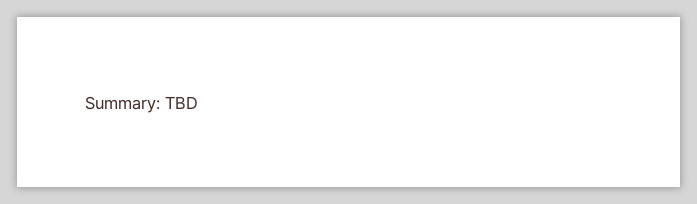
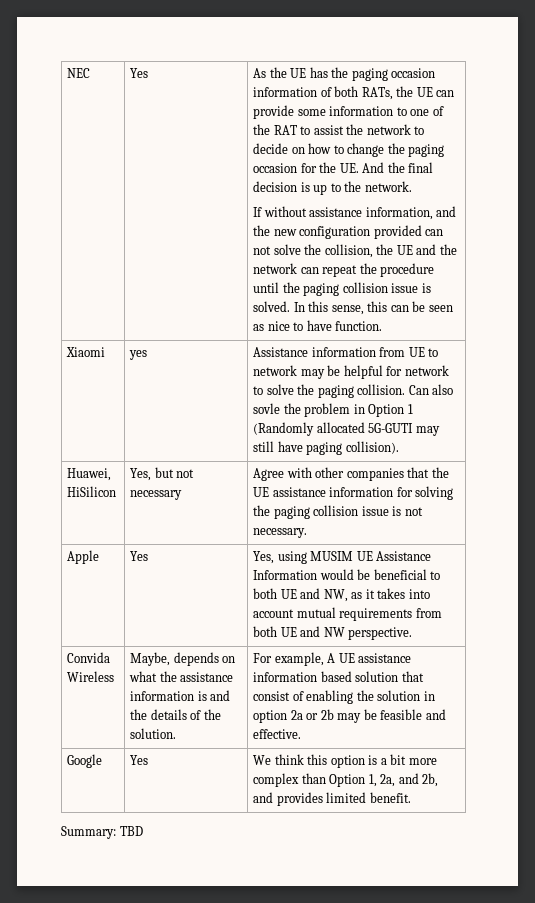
+ NEC | Yes | As the UE has the paging occasion information of both RATs, the UE can provide some information to one of the RAT to assist the network to decide on how to change the paging occasion for the UE. And the final decision is up to the network.
+ If without assistance information, and the new configuration provided can not solve the collision, the UE and the network can repeat the procedure until the paging collision issue is solved. In this sense, this can be seen as nice to have function.
+ Xiaomi | yes | Assistance information from UE to network may be helpful for network to solve the paging collision. Can also sovle the problem in Option 1 (Randomly allocated 5G-GUTI may still have paging collision).
+ Huawei, HiSilicon | Yes, but not necessary | Agree with other companies that the UE assistance information for solving the paging collision issue is not necessary.
+ Apple | Yes | Yes, using MUSIM UE Assistance Information would be beneficial to both UE and NW, as it takes into account mutual requirements from both UE and NW perspective.
+ Convida Wireless | Maybe, depends on what the assistance information is and the details of the solution. | For example, A UE assistance information based solution that consist of enabling the solution in option 2a or 2b may be feasible and effective.
+ Google | Yes | We think this option is a bit more complex than Option 1, 2a, and 2b, and provides limited benefit.

